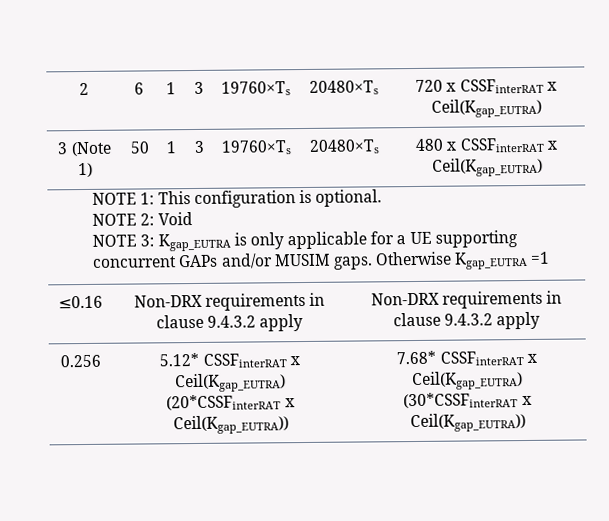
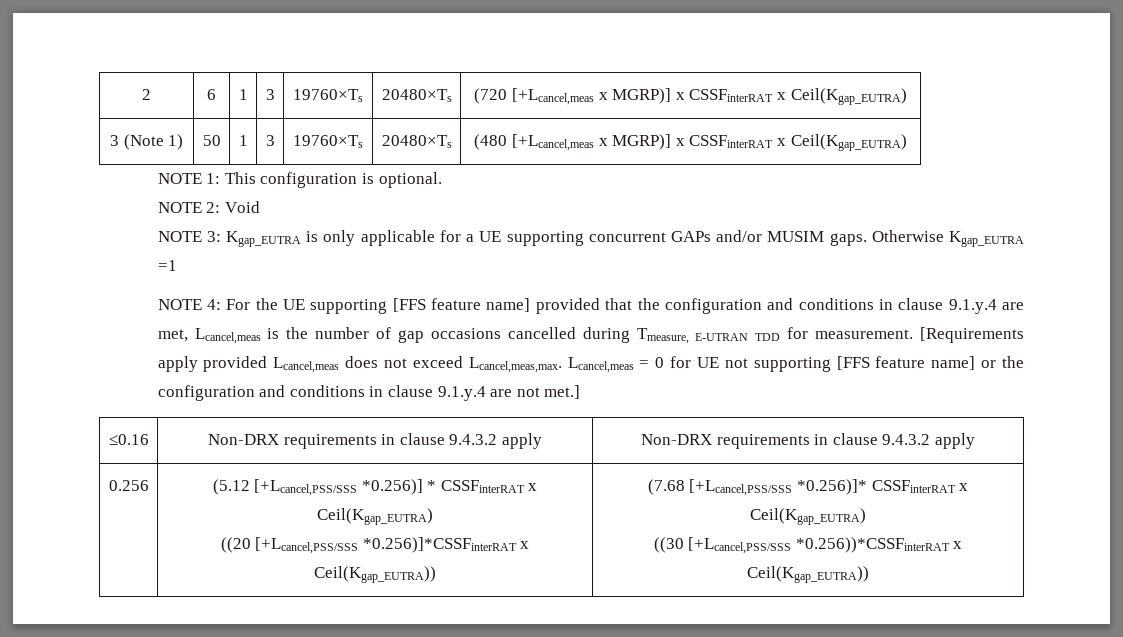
- 2 | 6 | 1 | 3 | 19760×Ts | 20480×Ts | 720 x CSSFinterRAT x Ceil(Kgap_EUTRA)
+ 2 | 6 | 1 | 3 | 19760×Ts | 20480×Ts | (720 [+Lcancel,meas x MGRP)] x CSSFinterRAT x Ceil(Kgap_EUTRA)
- 3 (Note 1) | 50 | 1 | 3 | 19760×Ts | 20480×Ts | 480 x CSSFinterRAT x Ceil(Kgap_EUTRA)
+ 3 (Note 1) | 50 | 1 | 3 | 19760×Ts | 20480×Ts | (480 [+Lcancel,meas x MGRP)] x CSSFinterRAT x Ceil(Kgap_EUTRA)
+ NOTE 4: For the UE supporting [FFS feature name] provided that the configuration and conditions in clause 9.1.y.4 are met, Lcancel,meas is the number of gap occasions cancelled during Tmeasure, E-UTRAN TDD for measurement. [Requirements apply provided Lcancel,meas does not exceed Lcancel,meas,max. Lcancel,meas = 0 for UE not supporting [FFS feature name] or the configuration and conditions in clause 9.1.y.4 are not met.]
- 0.256 | 5.12* CSSFinterRAT x Ceil(Kgap_EUTRA) (20*CSSFinterRAT x Ceil(Kgap_EUTRA)) | 7.68* CSSFinterRAT x Ceil(Kgap_EUTRA) (30*CSSFinterRAT x Ceil(Kgap_EUTRA))
+ 0.256 | (5.12 [+Lcancel,PSS/SSS *0.256)] * CSSFinterRAT x Ceil(Kgap_EUTRA)
+ ((20 [+Lcancel,PSS/SSS *0.256)]*CSSFinterRAT x Ceil(Kgap_EUTRA)) | (7.68 [+Lcancel,PSS/SSS *0.256)]* CSSFinterRAT x Ceil(Kgap_EUTRA)
+ ((30 [+Lcancel,PSS/SSS *0.256))*CSSFinterRAT x Ceil(Kgap_EUTRA))

